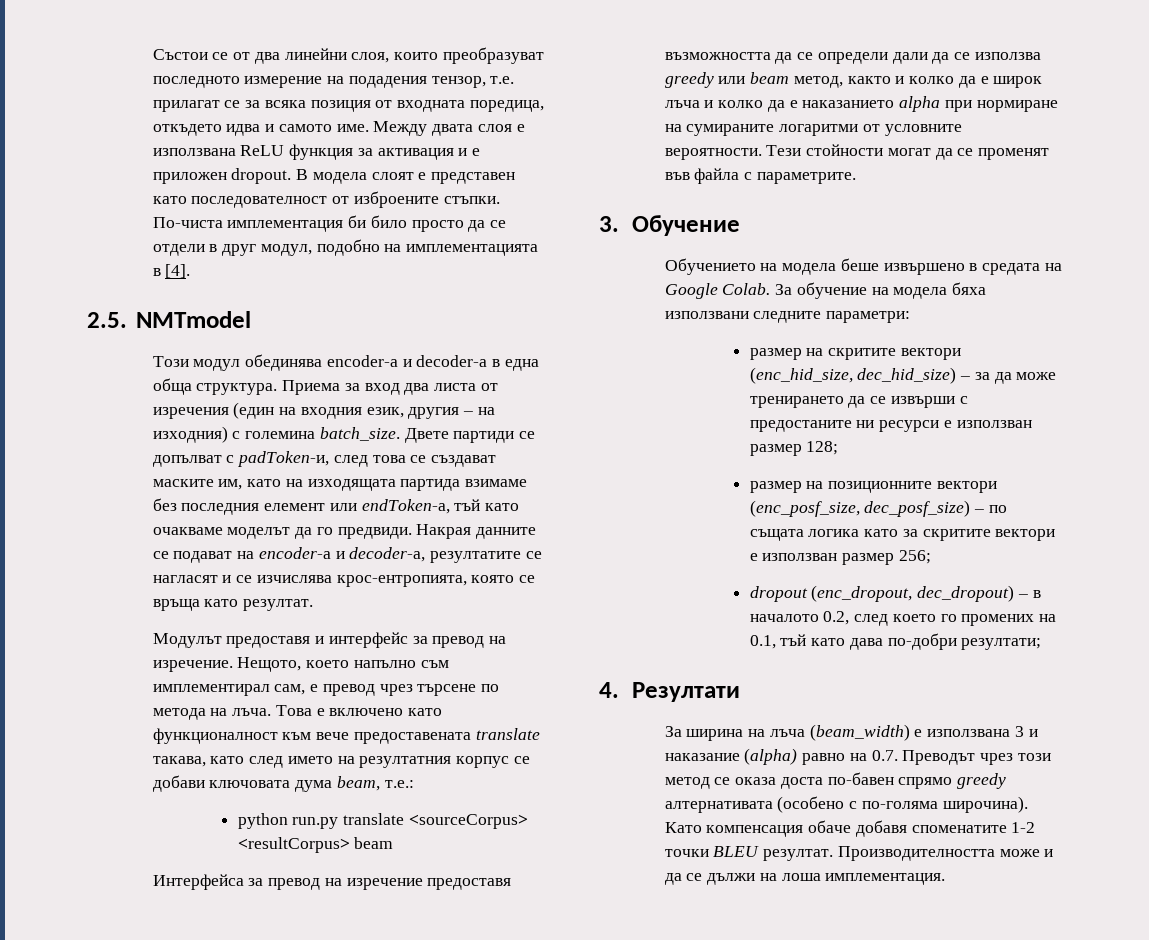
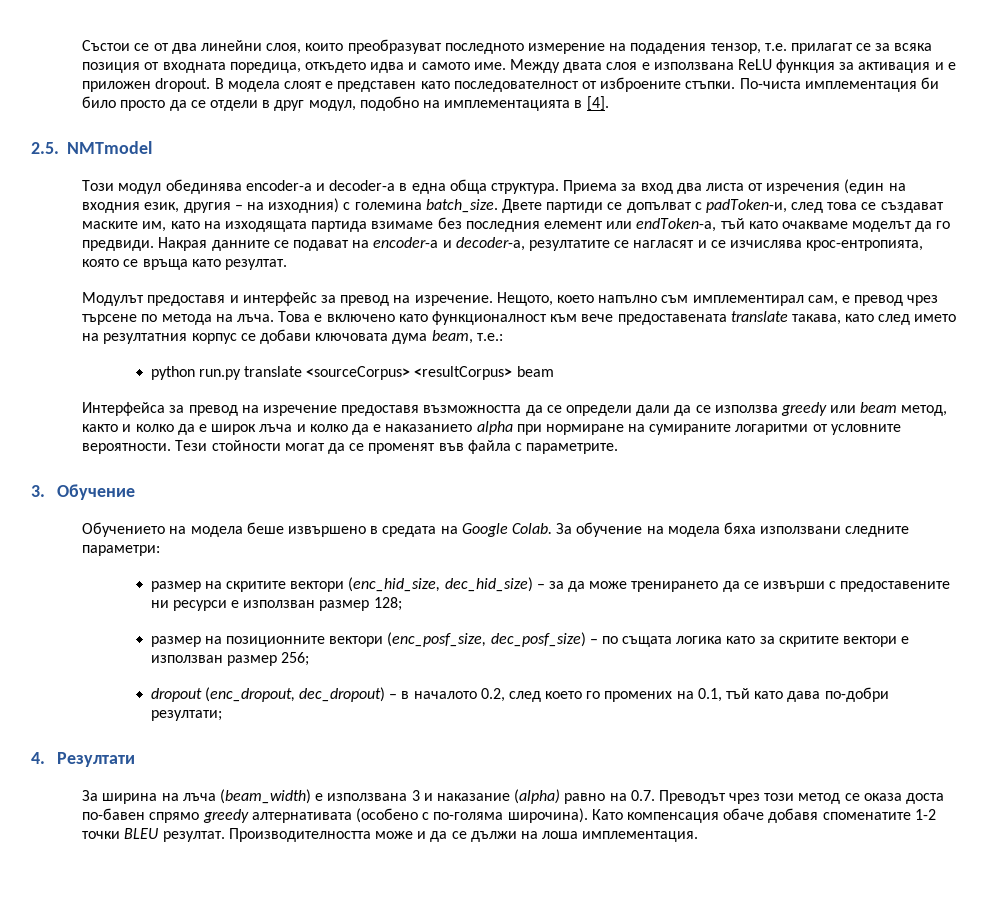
- размер на скритите вектори (enc_hid_size, dec_hid_size) – за да може тренирането да се извърши с предостаните ни ресурси е използван размер 128;
+ размер на скритите вектори (enc_hid_size, dec_hid_size) – за да може тренирането да се извърши с предоставените ни ресурси е използван размер 128;

